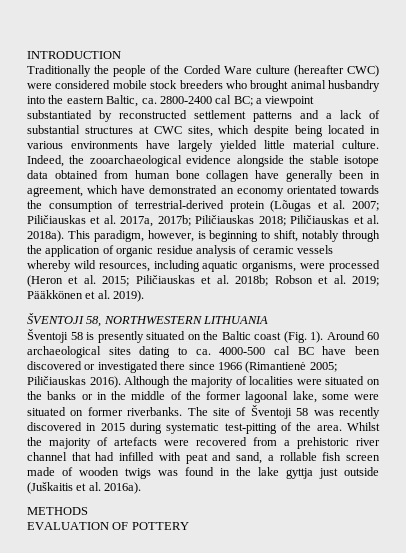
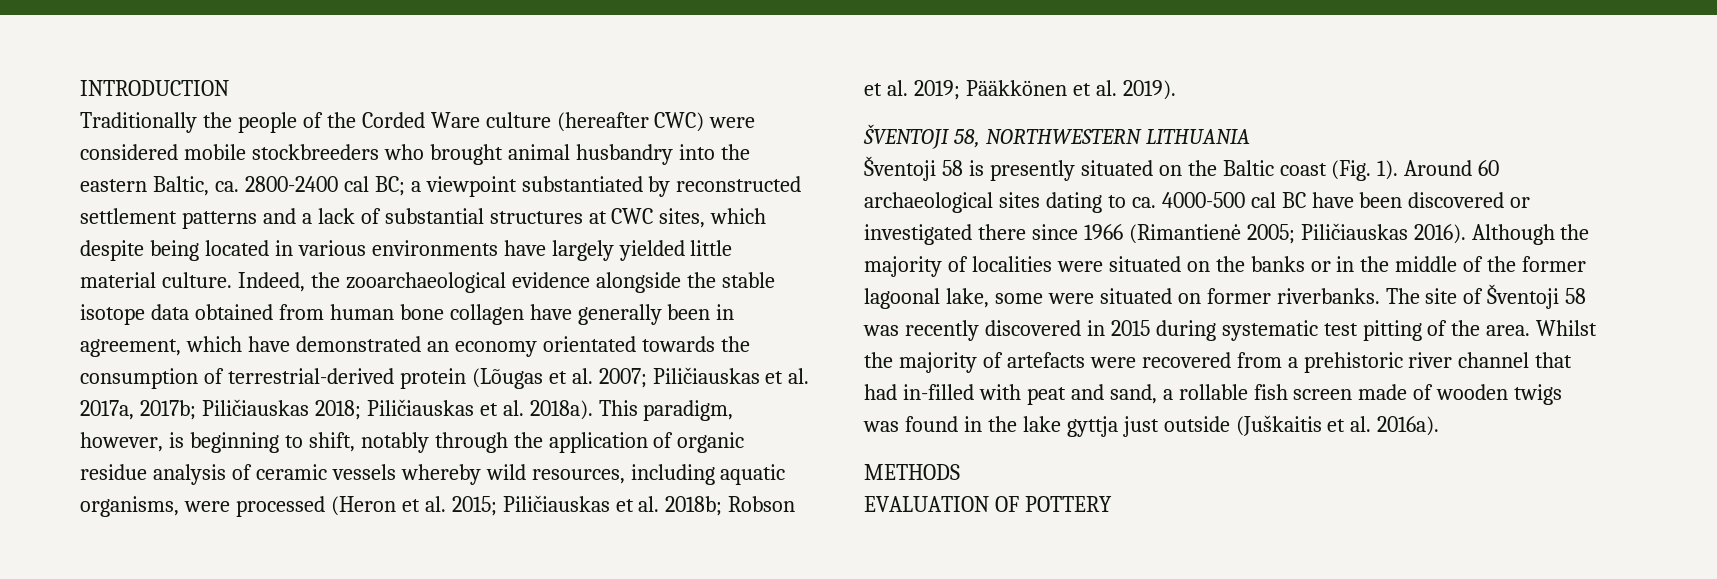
- Traditionally the people of the Corded Ware culture (hereafter CWC) were considered mobile stock breeders who brought animal husbandry into the eastern Baltic, ca. 2800-2400 cal BC; a viewpoint substantiated by reconstructed settlement patterns and a lack of substantial structures at CWC sites, which despite being located in various environments have largely yielded little material culture.
+ Traditionally the people of the Corded Ware culture (hereafter CWC) were considered mobile stockbreeders who brought animal husbandry into the eastern Baltic, ca. 2800-2400 cal BC; a viewpoint substantiated by reconstructed settlement patterns and a lack of substantial structures at CWC sites, which despite being located in various environments have largely yielded little material culture.
- The site of Šventoji 58 was recently discovered in 2015 during systematic test-pitting of the area.
+ The site of Šventoji 58 was recently discovered in 2015 during systematic test pitting of the area.
- Whilst the majority of artefacts were recovered from a prehistoric river channel that had infilled with peat and sand, a rollable fish screen made of wooden twigs was found in the lake gyttja just outside (Juškaitis et al. 2016a).
+ Whilst the majority of artefacts were recovered from a prehistoric river channel that had in-filled with peat and sand, a rollable fish screen made of wooden twigs was found in the lake gyttja just outside (Juškaitis et al. 2016a).

